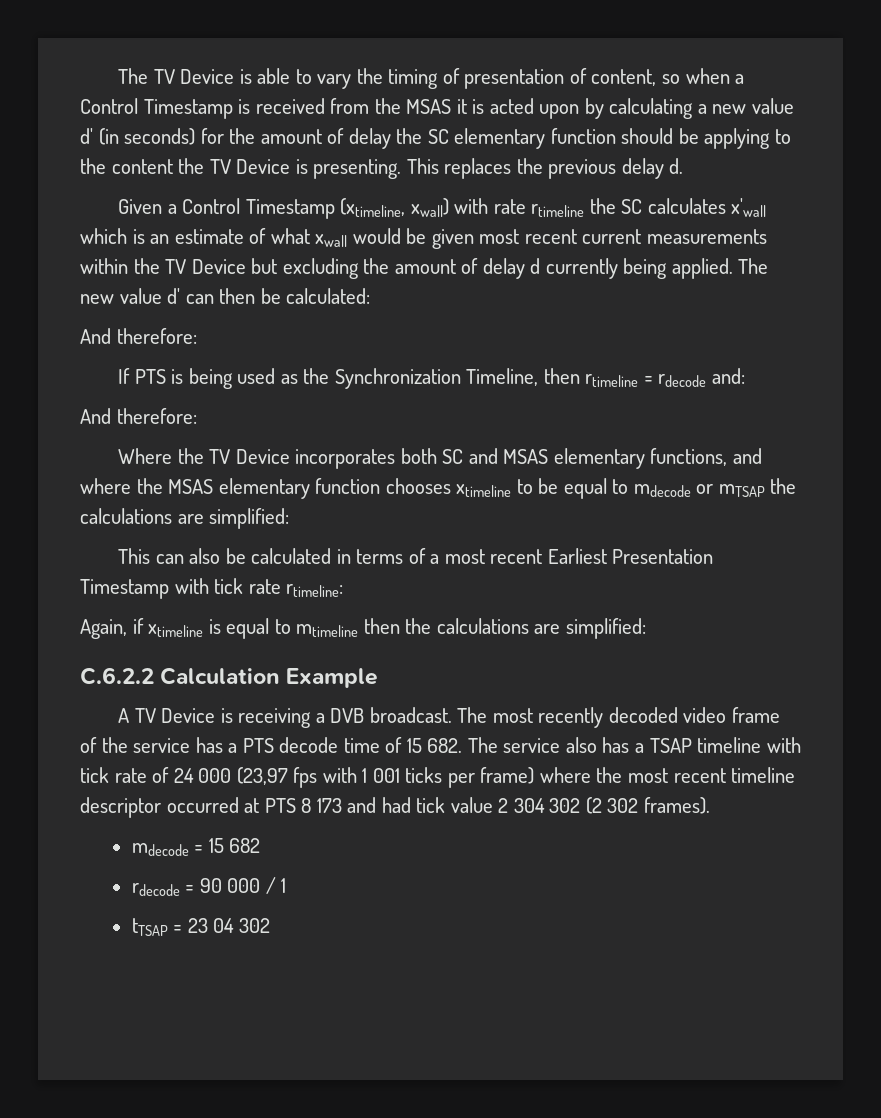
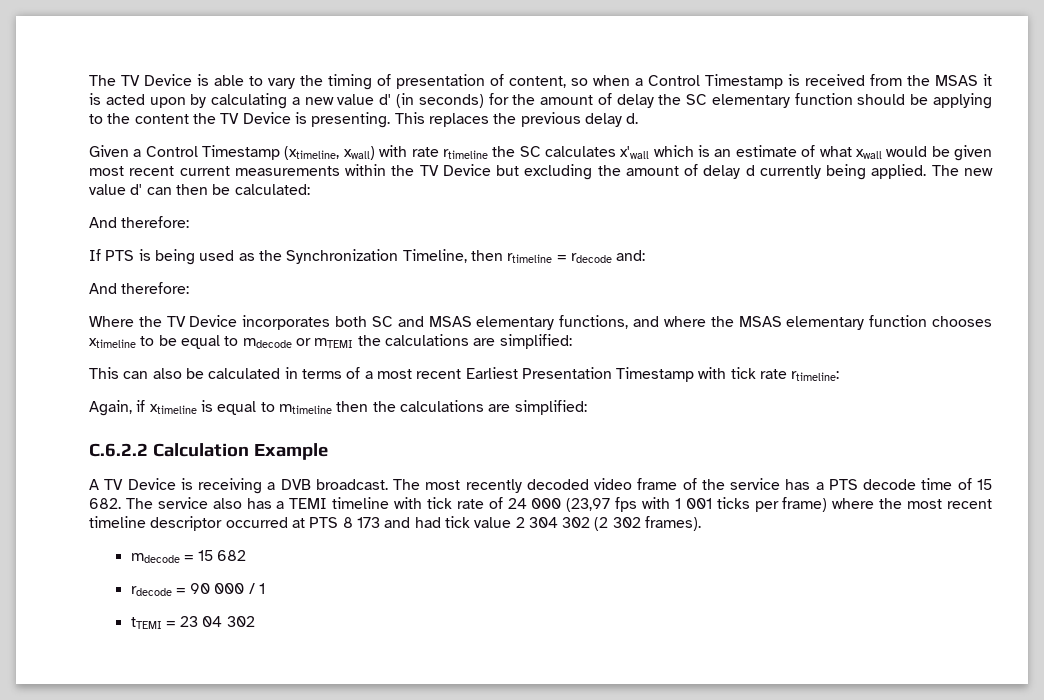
- Where the TV Device incorporates both SC and MSAS elementary functions, and where the MSAS elementary function chooses xtimeline to be equal to mdecode or mTSAP the calculations are simplified:
+ Where the TV Device incorporates both SC and MSAS elementary functions, and where the MSAS elementary function chooses xtimeline to be equal to mdecode or mTEMI the calculations are simplified:
- The most recently decoded video frame of the service has a PTS decode time of 15 682. The service also has a TSAP timeline with tick rate of 24 000 (23,97 fps with 1 001 ticks per frame) where the most recent timeline descriptor occurred at PTS 8 173 and had tick value 2 304 302 (2 302 frames).
+ The most recently decoded video frame of the service has a PTS decode time of 15 682. The service also has a TEMI timeline with tick rate of 24 000 (23,97 fps with 1 001 ticks per frame) where the most recent timeline descriptor occurred at PTS 8 173 and had tick value 2 304 302 (2 302 frames).
- tTSAP = 23 04 302
+ tTEMI = 23 04 302

